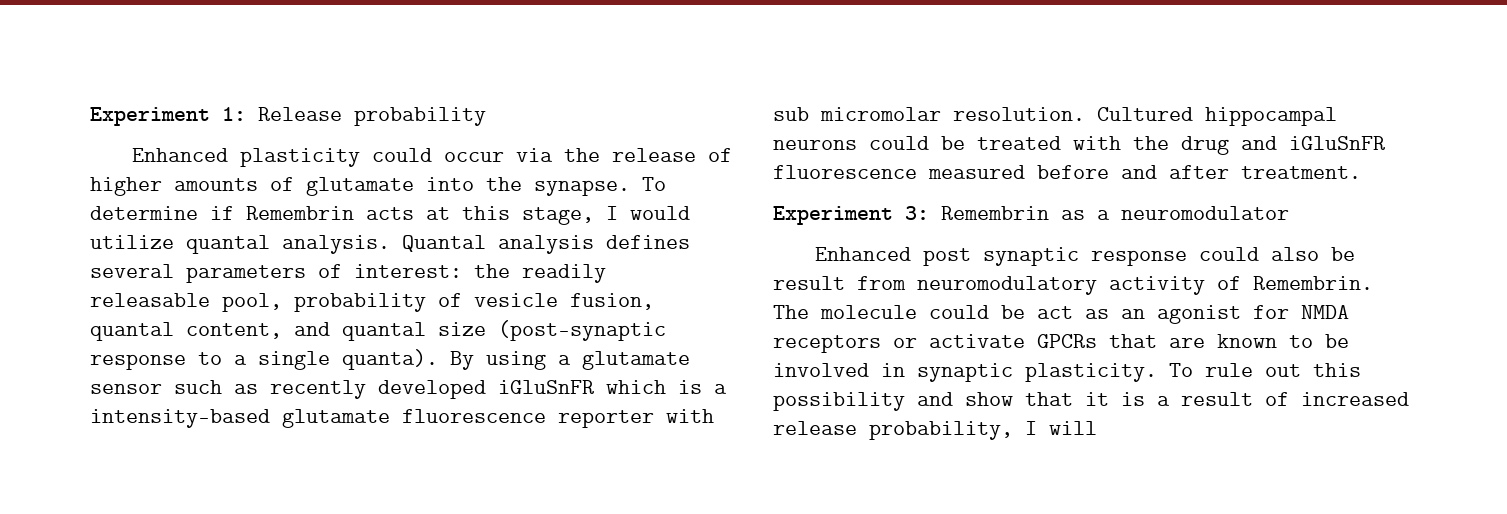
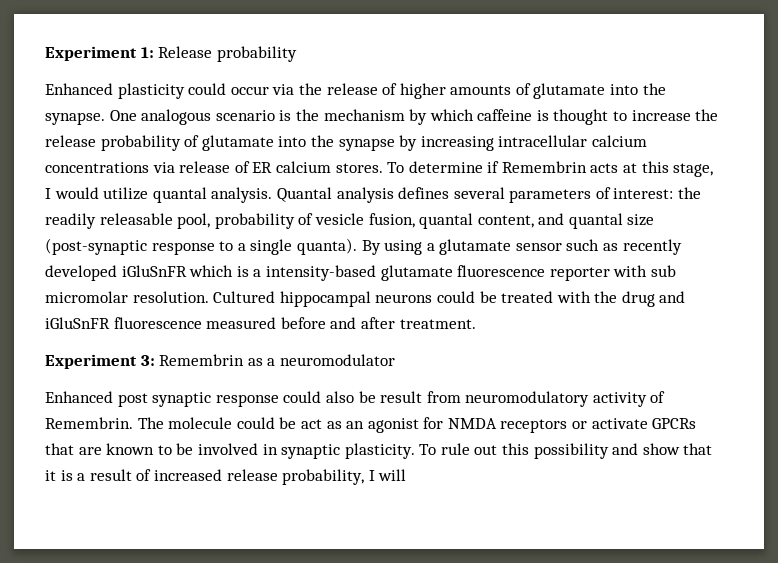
+ One analogous scenario is the mechanism by which caffeine is thought to increase the release probability of glutamate into the synapse by increasing intracellular calcium concentrations via release of ER calcium stores.

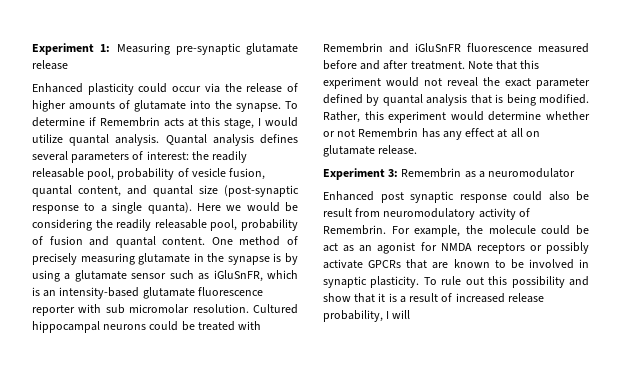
- Experiment 1: Release probability
+ Experiment 1: Measuring pre-synaptic glutamate release
- One analogous scenario is the mechanism by which caffeine is thought to increase the release probability of glutamate into the synapse by increasing intracellular calcium concentrations via release of ER calcium stores.
- By using a glutamate sensor such as recently developed iGluSnFR which is a intensity-based glutamate fluorescence reporter with sub micromolar resolution.
+ Here we would be considering the readily releasable pool, probability of fusion and quantal content. One method of precisely measuring glutamate in the synapse is by using a glutamate sensor such as iGluSnFR, which is an intensity-based glutamate fluorescence reporter with sub micromolar resolution.
- Cultured hippocampal neurons could be treated with the drug and iGluSnFR fluorescence measured before and after treatment.
+ Cultured hippocampal neurons could be treated with Remembrin and iGluSnFR fluorescence measured before and after treatment. Note that this experiment would not reveal the exact parameter defined by quantal analysis that is being modified. Rather, this experiment would determine whether or not Remembrin has any effect at all on glutamate release.
- The molecule could be act as an agonist for NMDA receptors or activate GPCRs that are known to be involved in synaptic plasticity.
+ For example, the molecule could be act as an agonist for NMDA receptors or possibly activate GPCRs that are known to be involved in synaptic plasticity.

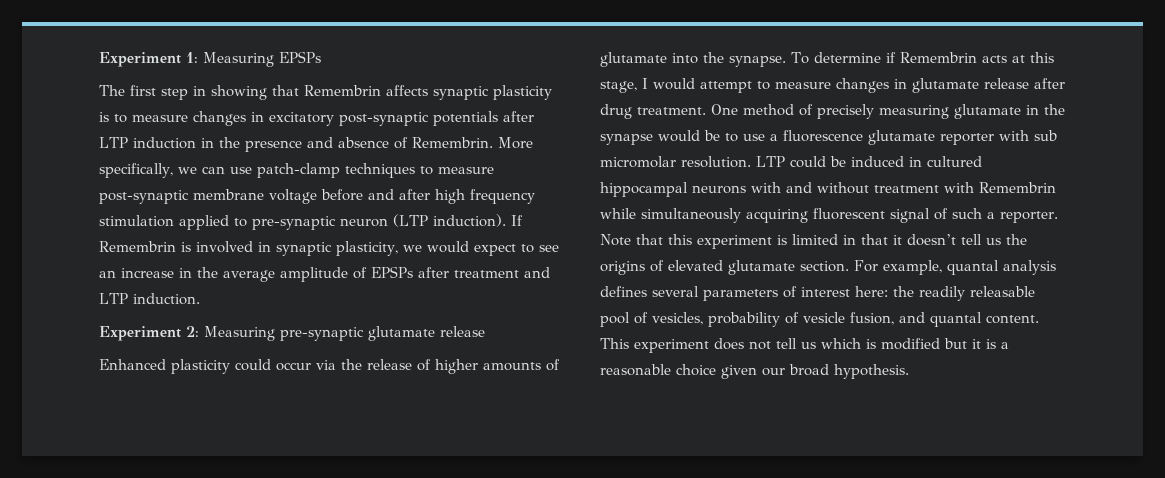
- Experiment 1: Measuring pre-synaptic glutamate release
+ Experiment 1: Measuring EPSPs
+ The first step in showing that Remembrin affects synaptic plasticity is to measure changes in excitatory post-synaptic potentials after LTP induction in the presence and absence of Remembrin. More specifically, we can use patch-clamp techniques to measure post-synaptic membrane voltage before and after high frequency stimulation applied to pre-synaptic neuron (LTP induction). If Remembrin is involved in synaptic plasticity, we would expect to see an increase in the average amplitude of EPSPs after treatment and LTP induction.
+ Experiment 2: Measuring pre-synaptic glutamate release
- To determine if Remembrin acts at this stage, I would utilize quantal analysis. Quantal analysis defines several parameters of interest: the readily releasable pool, probability of vesicle fusion, quantal content, and quantal size (post-synaptic response to a single quanta). Here we would be considering the readily releasable pool, probability of fusion and quantal content.
+ To determine if Remembrin acts at this stage, I would attempt to measure changes in glutamate release after drug treatment.
- One method of precisely measuring glutamate in the synapse is by using a glutamate sensor such as iGluSnFR, which is an intensity-based glutamate fluorescence reporter with sub micromolar resolution.
+ One method of precisely measuring glutamate in the synapse would be to use a fluorescence glutamate reporter with sub micromolar resolution.
- Cultured hippocampal neurons could be treated with Remembrin and iGluSnFR fluorescence measured before and after treatment. Note that this experiment would not reveal the exact parameter defined by quantal analysis that is being modified. Rather, this experiment would determine whether or not Remembrin has any effect at all on glutamate release.
- Experiment 3: Remembrin as a neuromodulator
- Enhanced post synaptic response could also be result from neuromodulatory activity of Remembrin. For example, the molecule could be act as an agonist for NMDA receptors or possibly activate GPCRs that are known to be involved in synaptic plasticity. To rule out this possibility and show that it is a result of increased release probability, I will
+ LTP could be induced in cultured hippocampal neurons with and without treatment with Remembrin while simultaneously acquiring fluorescent signal of such a reporter. Note that this experiment is limited in that it doesn’t tell us the origins of elevated glutamate section. For example, quantal analysis defines several parameters of interest here: the readily releasable pool of vesicles, probability of vesicle fusion, and quantal content. This experiment does not tell us which is modified but it is a reasonable choice given our broad hypothesis.

